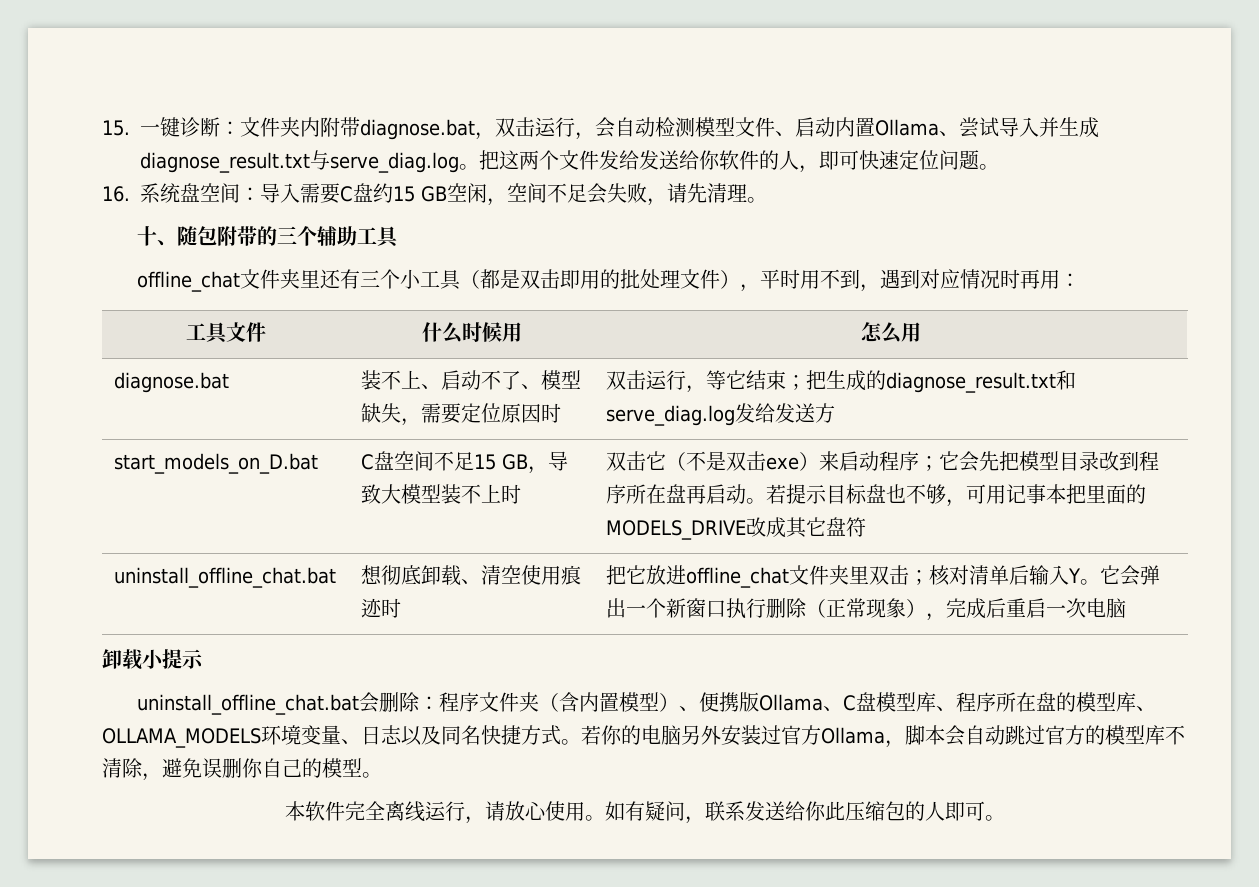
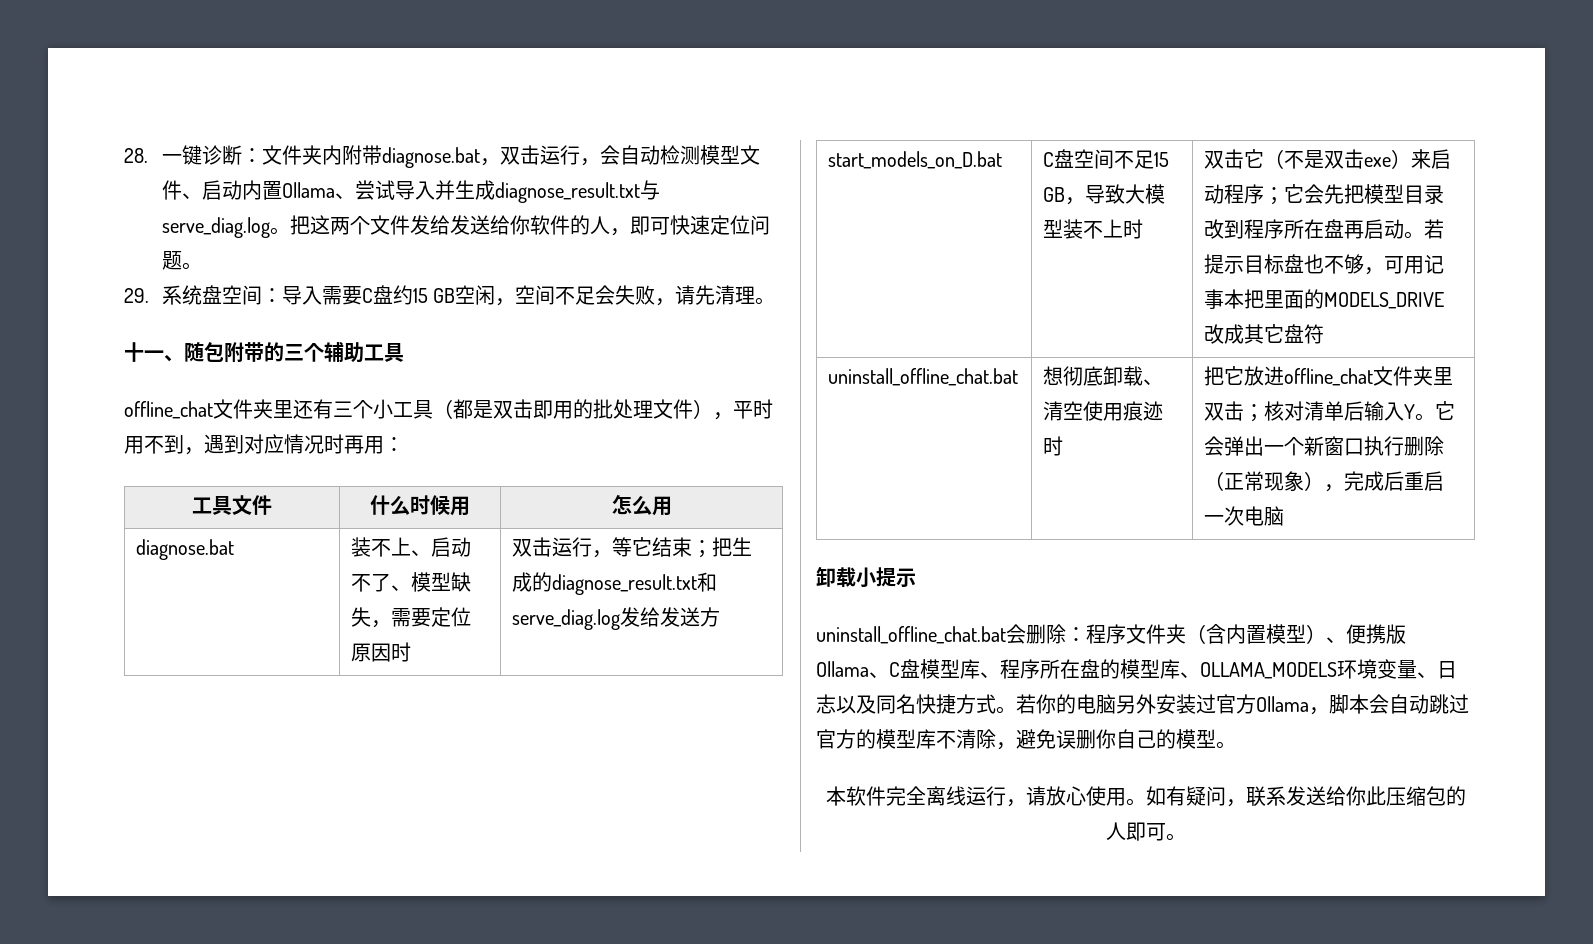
- 15.一键诊断：文件夹内附带diagnose.bat，双击运行，会自动检测模型文件、启动内置Ollama、尝试导入并生成diagnose_result.txt与serve_diag.log。
+ 28.一键诊断：文件夹内附带diagnose.bat，双击运行，会自动检测模型文件、启动内置Ollama、尝试导入并生成diagnose_result.txt与serve_diag.log。
- 16.系统盘空间：导入需要C盘约15 GB空闲，空间不足会失败，请先清理。
+ 29.系统盘空间：导入需要C盘约15 GB空闲，空间不足会失败，请先清理。
- 十、随包附带的三个辅助工具
+ 十一、随包附带的三个辅助工具

